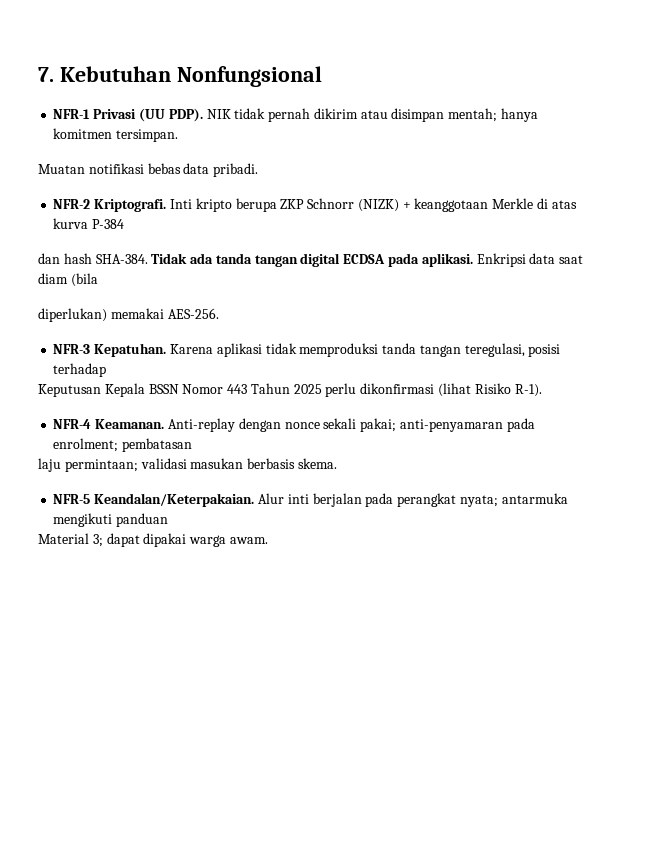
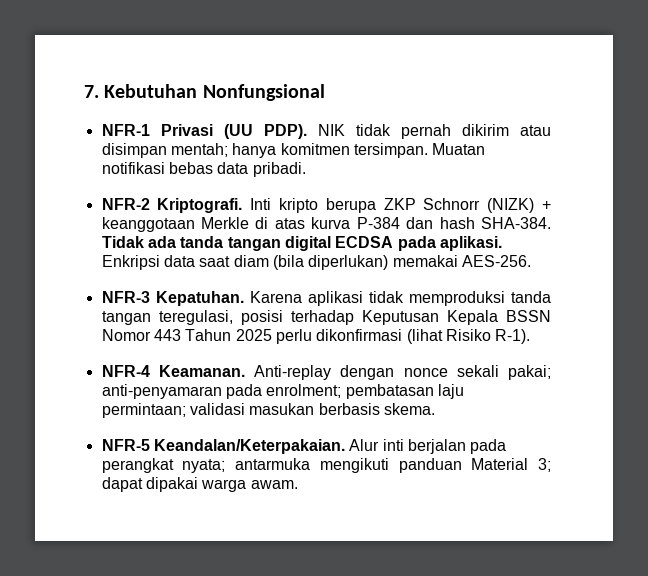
- NIK tidak pernah dikirim atau disimpan mentah; hanya komitmen tersimpan.
- Muatan notifikasi bebas data pribadi.
+ NIK tidak pernah dikirim atau disimpan mentah; hanya komitmen tersimpan. Muatan notifikasi bebas data pribadi.
- Inti kripto berupa ZKP Schnorr (NIZK) + keanggotaan Merkle di atas kurva P-384
- dan hash SHA-384.
+ Inti kripto berupa ZKP Schnorr (NIZK) + keanggotaan Merkle di atas kurva P-384 dan hash SHA-384.
- Enkripsi data saat diam (bila
- diperlukan) memakai AES-256.
+ Enkripsi data saat diam (bila diperlukan) memakai AES-256.
- Karena aplikasi tidak memproduksi tanda tangan teregulasi, posisi terhadap
- Keputusan Kepala BSSN Nomor 443 Tahun 2025 perlu dikonfirmasi (lihat Risiko R-1).
+ Karena aplikasi tidak memproduksi tanda tangan teregulasi, posisi terhadap Keputusan Kepala BSSN Nomor 443 Tahun 2025 perlu dikonfirmasi (lihat Risiko R-1).
- Anti-replay dengan nonce sekali pakai; anti-penyamaran pada enrolment; pembatasan
- laju permintaan; validasi masukan berbasis skema.
+ Anti-replay dengan nonce sekali pakai; anti-penyamaran pada enrolment; pembatasan laju permintaan; validasi masukan berbasis skema.
- Alur inti berjalan pada perangkat nyata; antarmuka mengikuti panduan
- Material 3; dapat dipakai warga awam.
+ Alur inti berjalan pada perangkat nyata; antarmuka mengikuti panduan Material 3; dapat dipakai warga awam.

